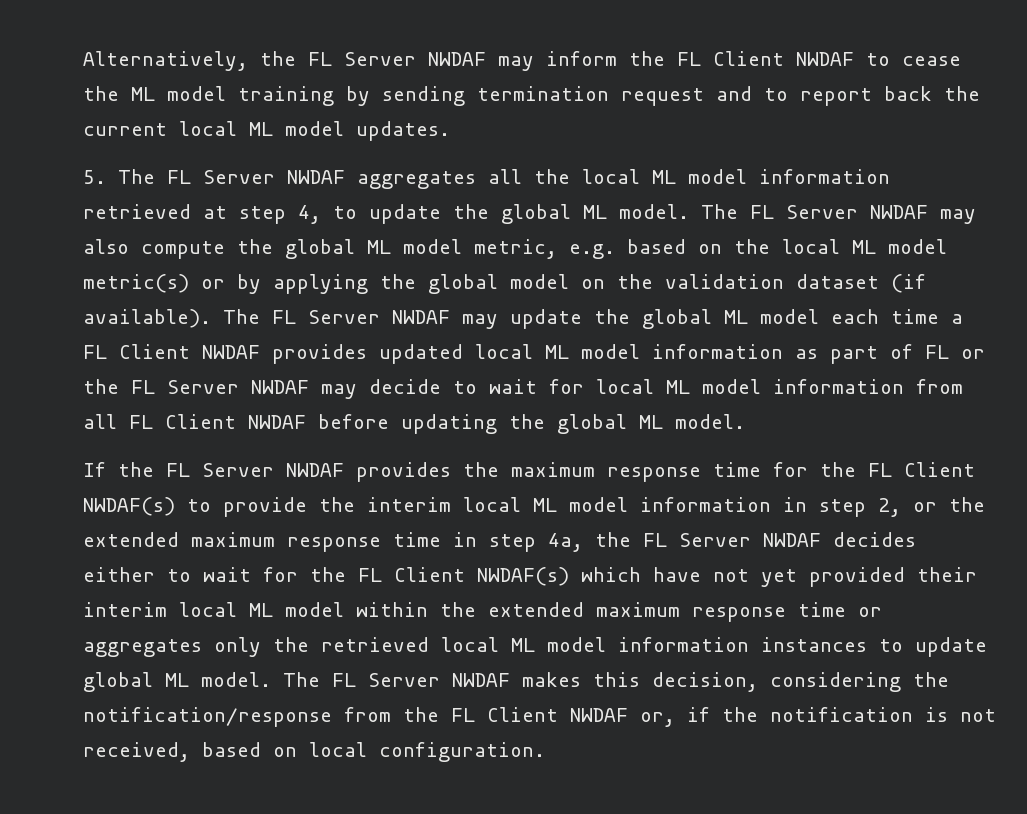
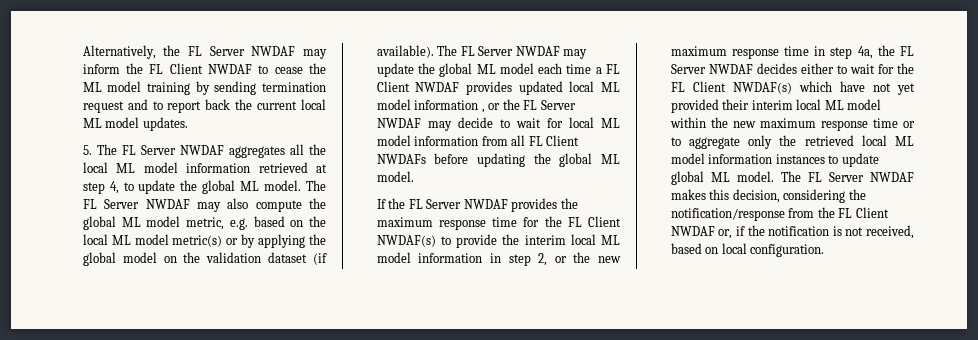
- The FL Server NWDAF may update the global ML model each time a FL Client NWDAF provides updated local ML model information as part of FL or the FL Server NWDAF may decide to wait for local ML model information from all FL Client NWDAF before updating the global ML model.
+ The FL Server NWDAF may update the global ML model each time a FL Client NWDAF provides updated local ML model information , or the FL Server NWDAF may decide to wait for local ML model information from all FL Client NWDAFs before updating the global ML model.
- If the FL Server NWDAF provides the maximum response time for the FL Client NWDAF(s) to provide the interim local ML model information in step 2, or the extended maximum response time in step 4a, the FL Server NWDAF decides either to wait for the FL Client NWDAF(s) which have not yet provided their interim local ML model within the extended maximum response time or aggregates only the retrieved local ML model information instances to update global ML model.
+ If the FL Server NWDAF provides the maximum response time for the FL Client NWDAF(s) to provide the interim local ML model information in step 2, or the new maximum response time in step 4a, the FL Server NWDAF decides either to wait for the FL Client NWDAF(s) which have not yet provided their interim local ML model within the new maximum response time or to aggregate only the retrieved local ML model information instances to update global ML model.

